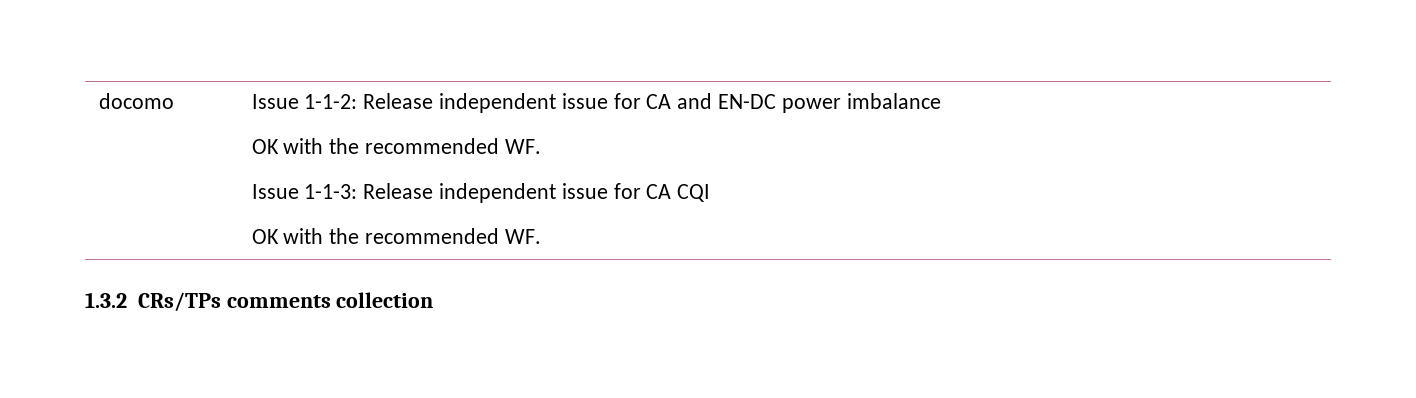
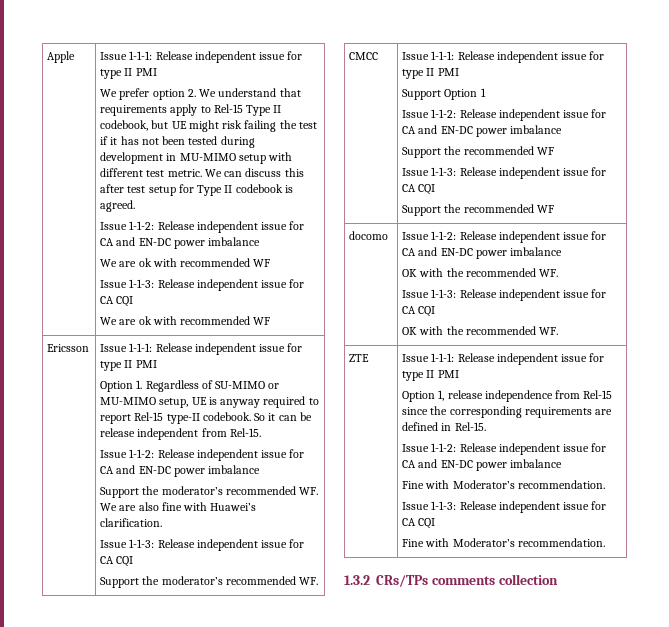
+ Apple | Issue 1-1-1: Release independent issue for type II PMI
+ We prefer option 2. We understand that requirements apply to Rel-15 Type II codebook, but UE might risk failing the test if it has not been tested during development in MU-MIMO setup with different test metric. We can discuss this after test setup for Type II codebook is agreed.
+ Issue 1-1-2: Release independent issue for CA and EN-DC power imbalance
+ We are ok with recommended WF
+ Issue 1-1-3: Release independent issue for CA CQI
+ We are ok with recommended WF
+ Ericsson | Issue 1-1-1: Release independent issue for type II PMI
+ Option 1. Regardless of SU-MIMO or MU-MIMO setup, UE is anyway required to report Rel-15 type-II codebook. So it can be release independent from Rel-15.
+ Issue 1-1-2: Release independent issue for CA and EN-DC power imbalance
+ Support the moderator’s recommended WF. We are also fine with Huawei’s clarification.
+ Issue 1-1-3: Release independent issue for CA CQI
+ Support the moderator’s recommended WF.
+ CMCC | Issue 1-1-1: Release independent issue for type II PMI
+ Support Option 1
+ Issue 1-1-2: Release independent issue for CA and EN-DC power imbalance
+ Support the recommended WF
+ Issue 1-1-3: Release independent issue for CA CQI
+ Support the recommended WF
+ ZTE | Issue 1-1-1: Release independent issue for type II PMI
+ Option 1, release independence from Rel-15 since the corresponding requirements are defined in Rel-15.
+ Issue 1-1-2: Release independent issue for CA and EN-DC power imbalance
+ Fine with Moderator’s recommendation.
+ Issue 1-1-3: Release independent issue for CA CQI
+ Fine with Moderator’s recommendation.

